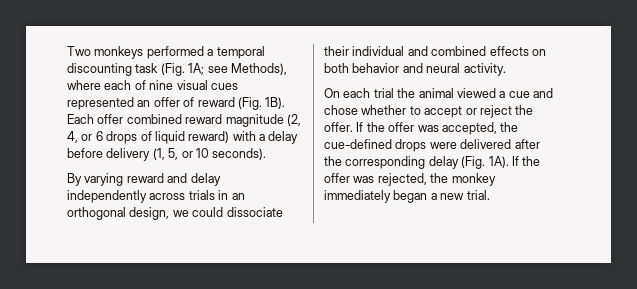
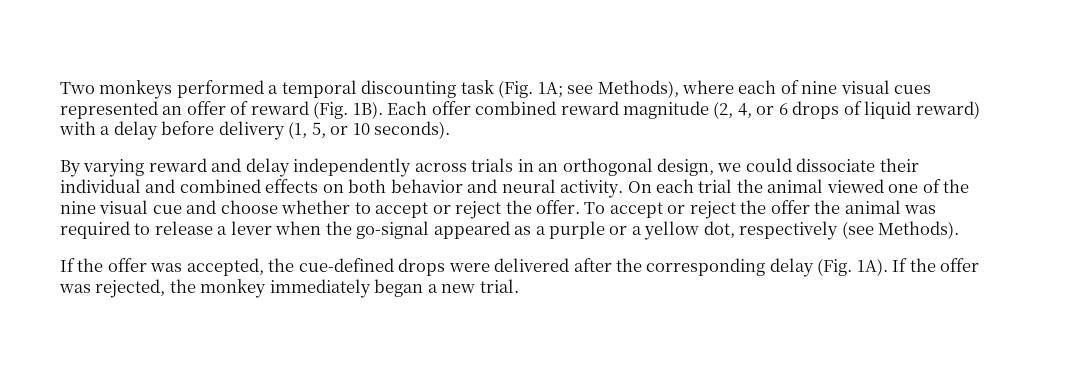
- By varying reward and delay independently across trials in an orthogonal design, we could dissociate their individual and combined effects on both behavior and neural activity.
- On each trial the animal viewed a cue and chose whether to accept or reject the offer. If the offer was accepted, the cue-defined drops were delivered after the corresponding delay (Fig. 1A).
+ By varying reward and delay independently across trials in an orthogonal design, we could dissociate their individual and combined effects on both behavior and neural activity. On each trial the animal viewed one of the nine visual cue and choose whether to accept or reject the offer. To accept or reject the offer the animal was required to release a lever when the go-signal appeared as a purple or a yellow dot, respectively (see Methods).
+ If the offer was accepted, the cue-defined drops were delivered after the corresponding delay (Fig. 1A).

